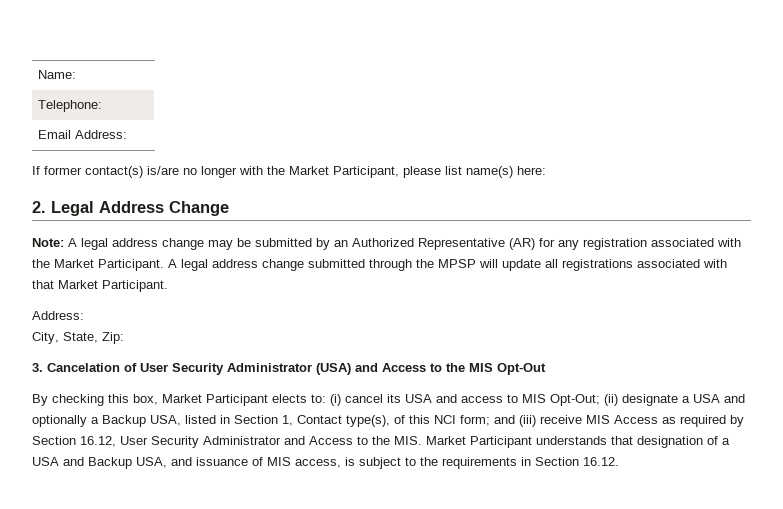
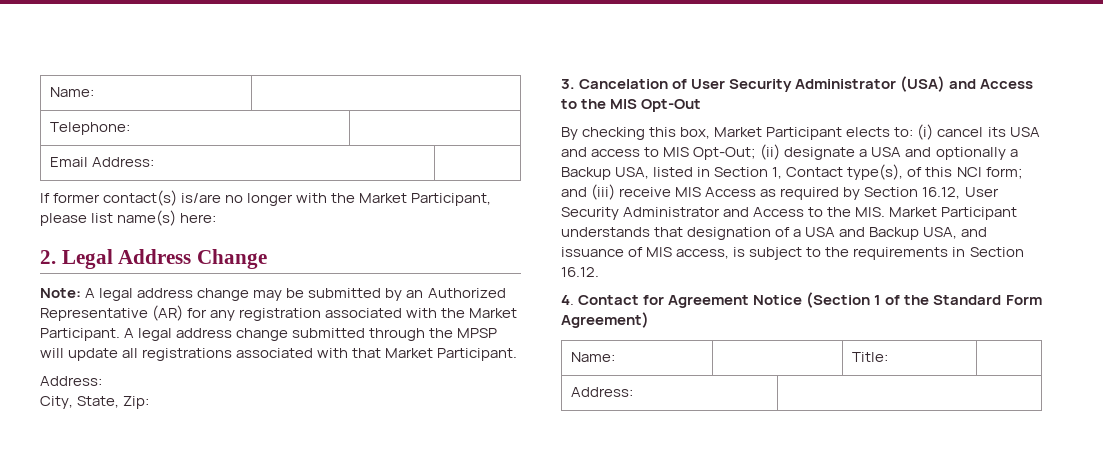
+ 4. Contact for Agreement Notice (Section 1 of the Standard Form Agreement)
+ Name: | | Title: |
+ Address: |

